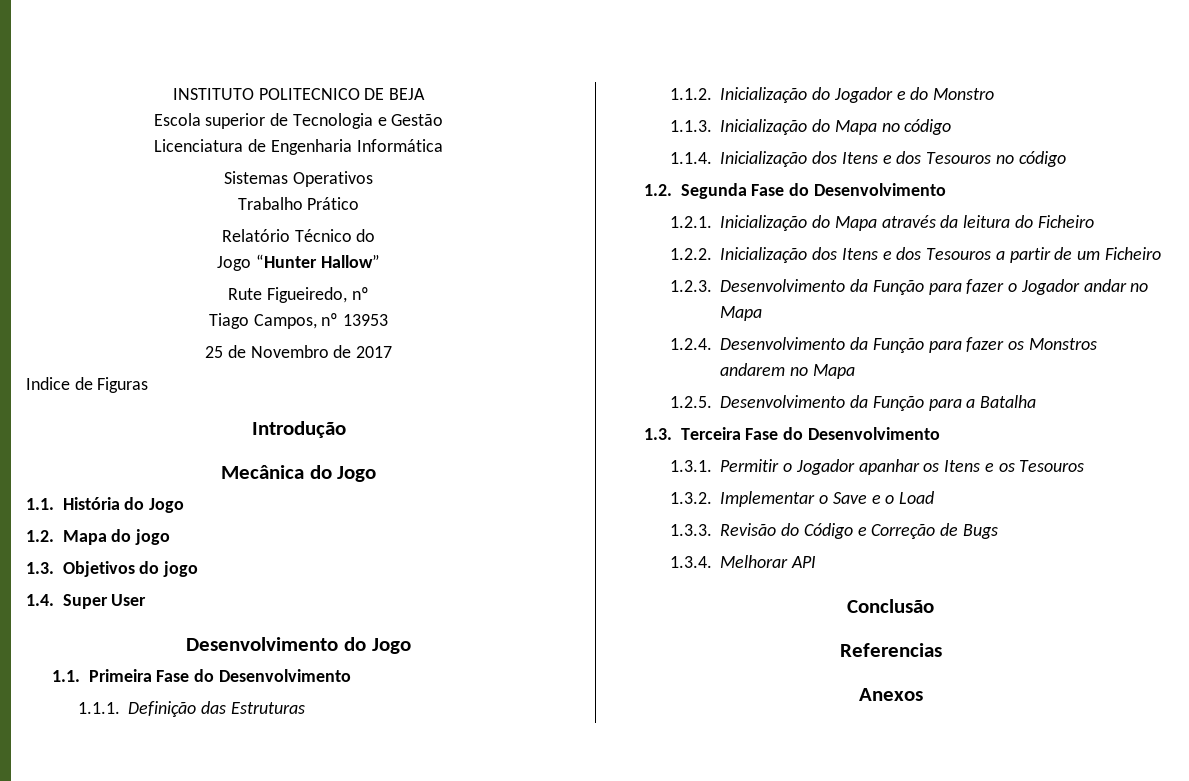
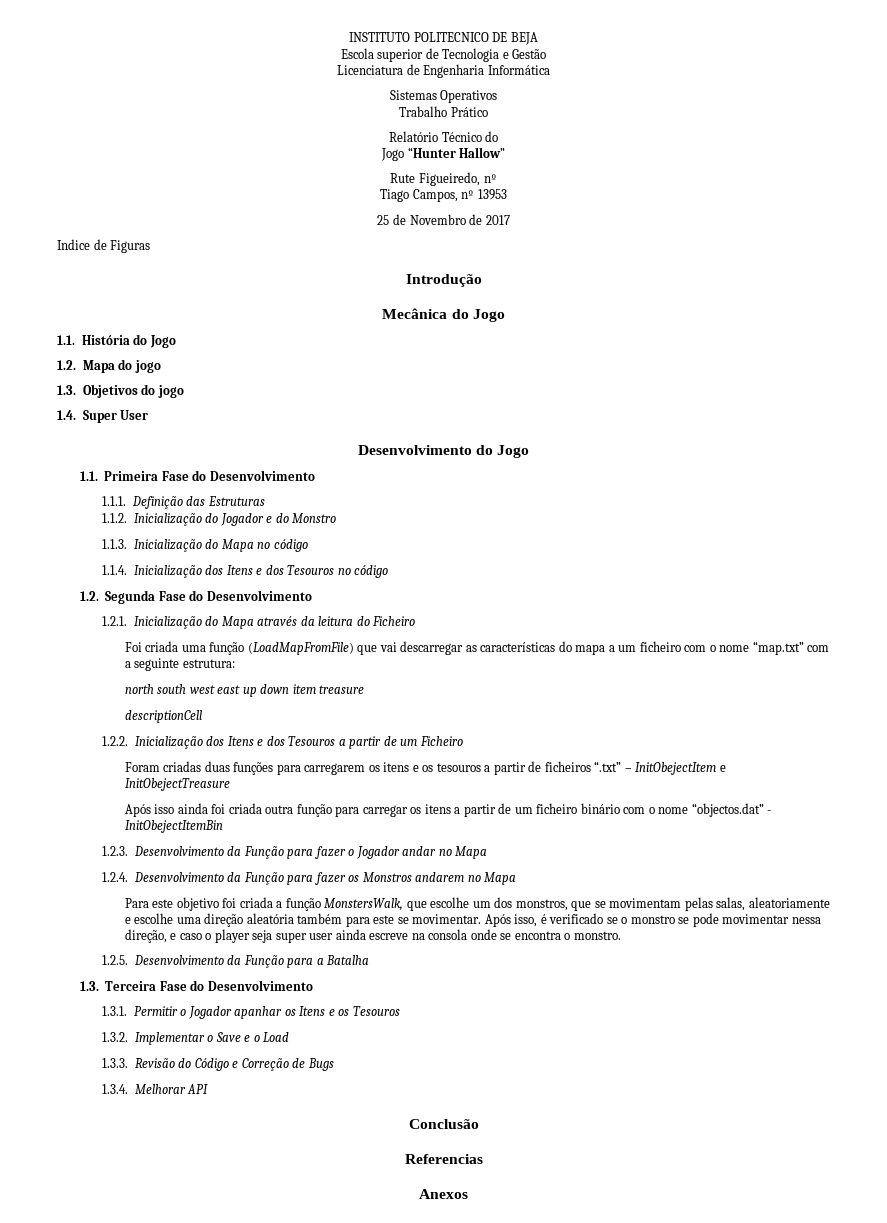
+ Foi criada uma função (LoadMapFromFile) que vai descarregar as características do mapa a um ficheiro com o nome “map.txt” com a seguinte estrutura:
+ north south west east up down item treasure
+ descriptionCell
+ Foram criadas duas funções para carregarem os itens e os tesouros a partir de ficheiros “.txt” – InitObejectItem e InitObejectTreasure
+ Após isso ainda foi criada outra função para carregar os itens a partir de um ficheiro binário com o nome “objectos.dat” - InitObejectItemBin
+ Para este objetivo foi criada a função MonstersWalk, que escolhe um dos monstros, que se movimentam pelas salas, aleatoriamente e escolhe uma direção aleatória também para este se movimentar. Após isso, é verificado se o monstro se pode movimentar nessa direção, e caso o player seja super user ainda escreve na consola onde se encontra o monstro.

